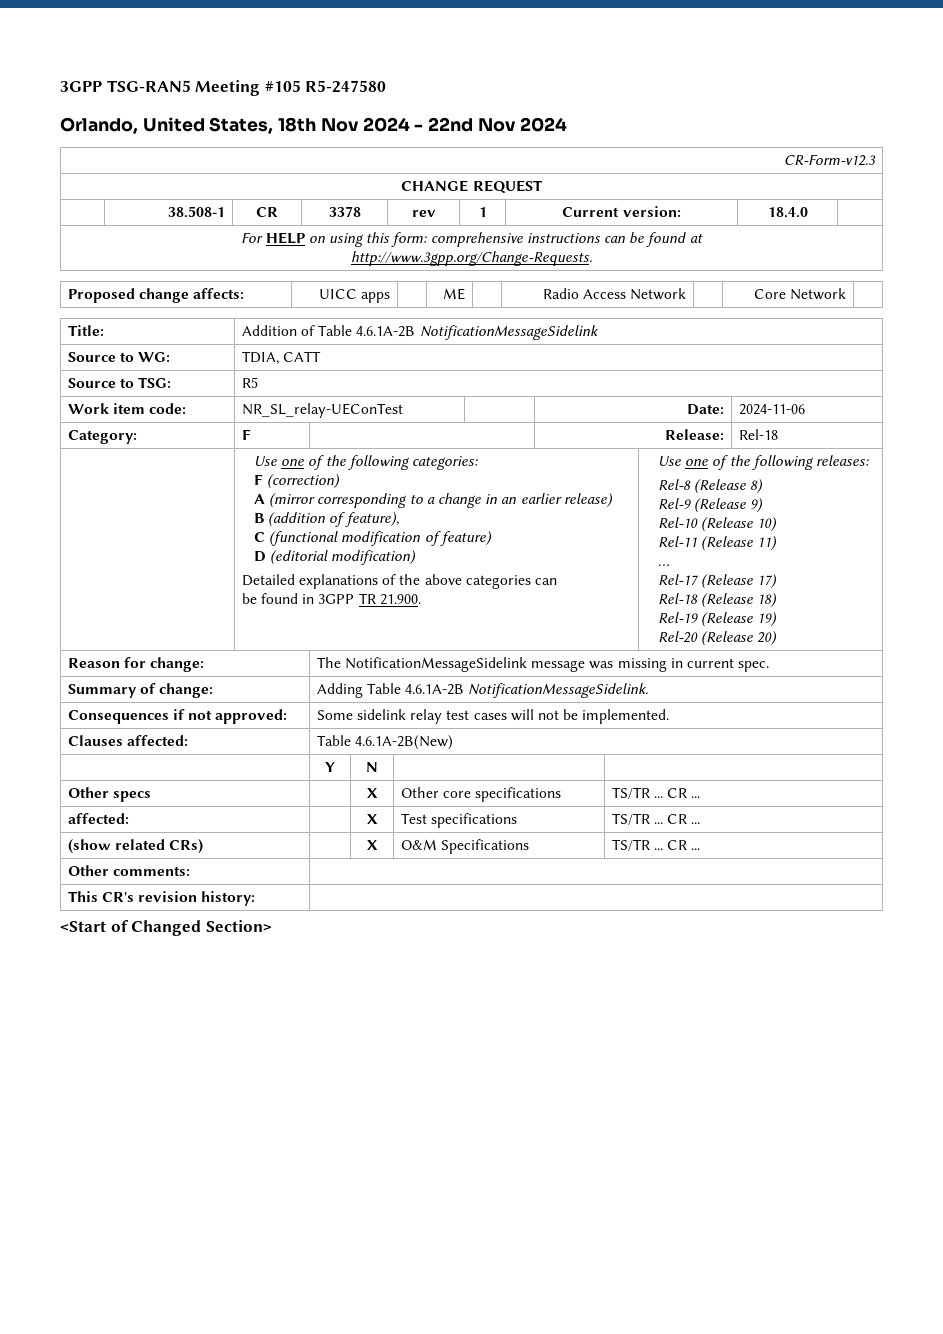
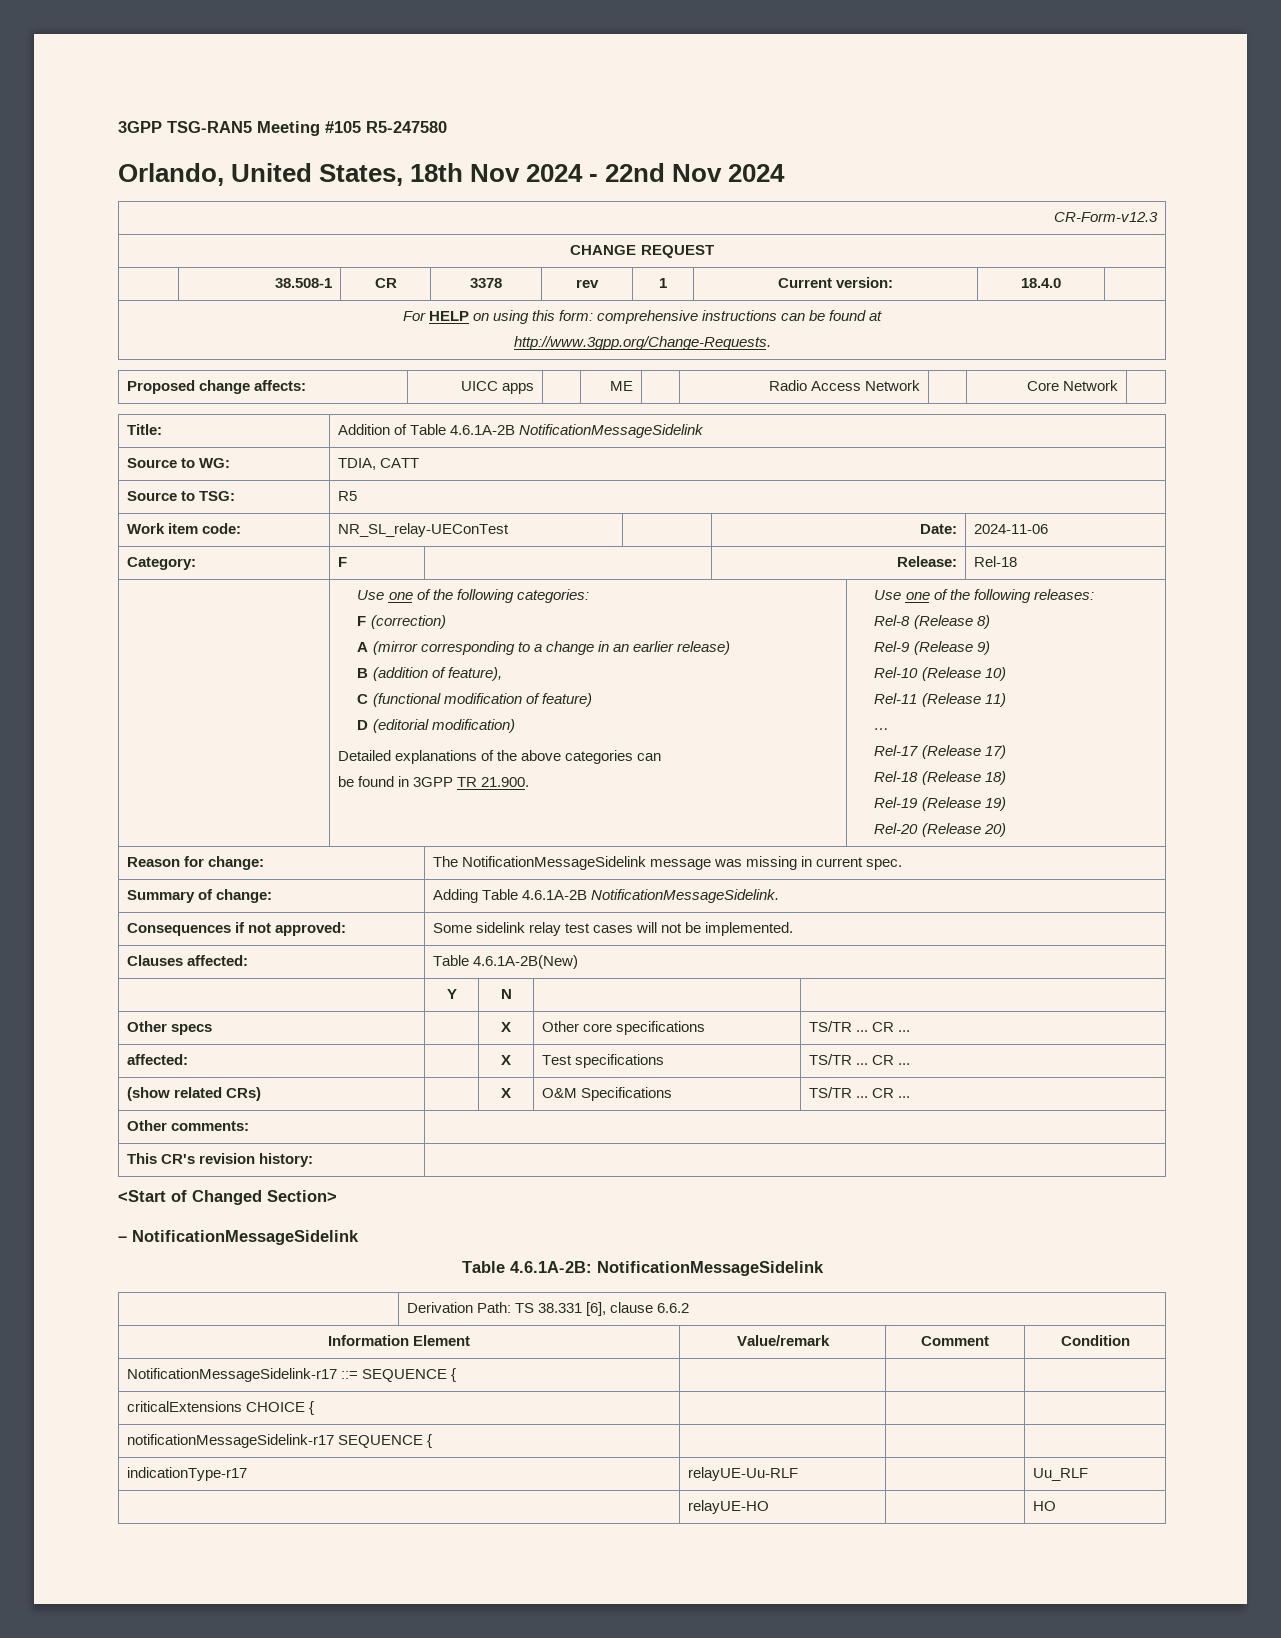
+ – NotificationMessageSidelink
+ Table 4.6.1A-2B: NotificationMessageSidelink
+ | Derivation Path: TS 38.331 [6], clause 6.6.2
+ Information Element | Value/remark | Comment | Condition
+ NotificationMessageSidelink-r17 ::= SEQUENCE { | | |
+ criticalExtensions CHOICE { | | |
+ notificationMessageSidelink-r17 SEQUENCE { | | |
+ indicationType-r17 | relayUE-Uu-RLF | | Uu_RLF
+ | relayUE-HO | | HO

